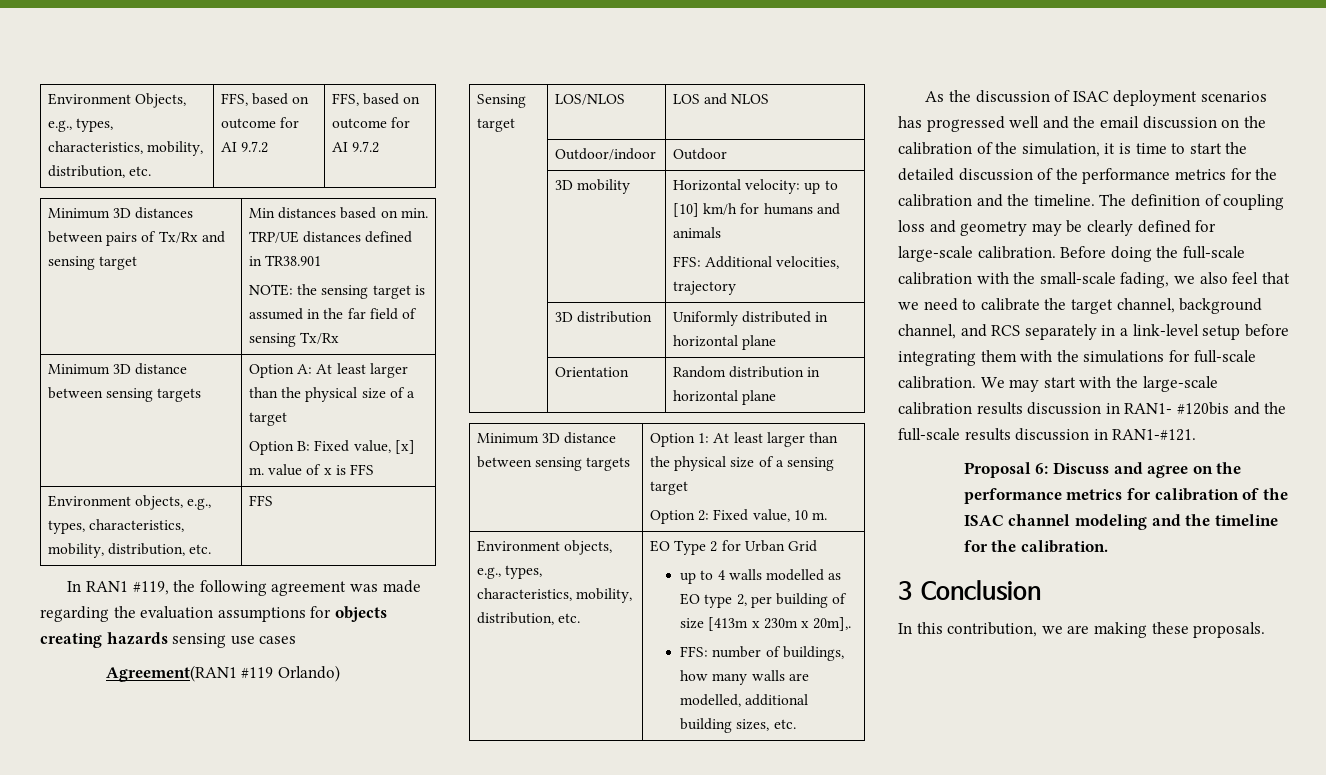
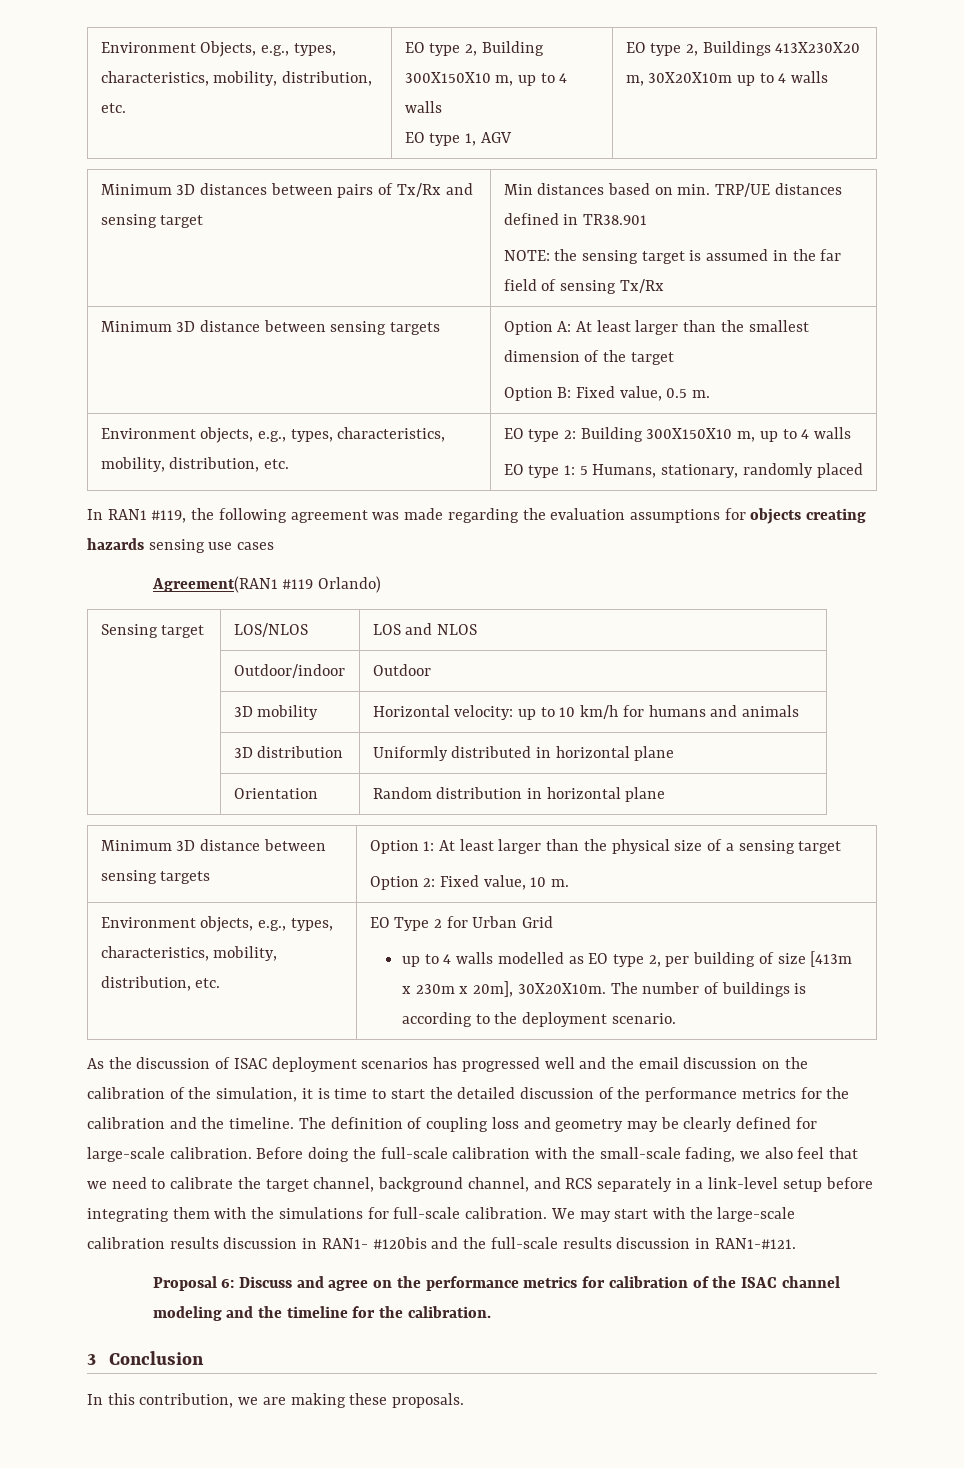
- Environment Objects, e.g., types, characteristics, mobility, distribution, etc. | FFS, based on outcome for AI 9.7.2 | FFS, based on outcome for AI 9.7.2
+ Environment Objects, e.g., types, characteristics, mobility, distribution, etc. | EO type 2, Building 300X150X10 m, up to 4 walls
+ EO type 1, AGV | EO type 2, Buildings 413X230X20 m, 30X20X10m up to 4 walls
- Minimum 3D distance between sensing targets | Option A: At least larger than the physical size of a target
- Option B: Fixed value, [x] m. value of x is FFS
- Environment objects, e.g., types, characteristics, mobility, distribution, etc. | FFS
+ Minimum 3D distance between sensing targets | Option A: At least larger than the smallest dimension of the target
+ Option B: Fixed value, 0.5 m.
+ Environment objects, e.g., types, characteristics, mobility, distribution, etc. | EO type 2: Building 300X150X10 m, up to 4 walls
+ EO type 1: 5 Humans, stationary, randomly placed
- | 3D mobility | Horizontal velocity: up to [10] km/h for humans and animals
- FFS: Additional velocities, trajectory
+ | 3D mobility | Horizontal velocity: up to 10 km/h for humans and animals
- up to 4 walls modelled as EO type 2, per building of size [413m x 230m x 20m],.
- FFS: number of buildings, how many walls are modelled, additional building sizes, etc.
+ up to 4 walls modelled as EO type 2, per building of size [413m x 230m x 20m], 30X20X10m. The number of buildings is according to the deployment scenario.

